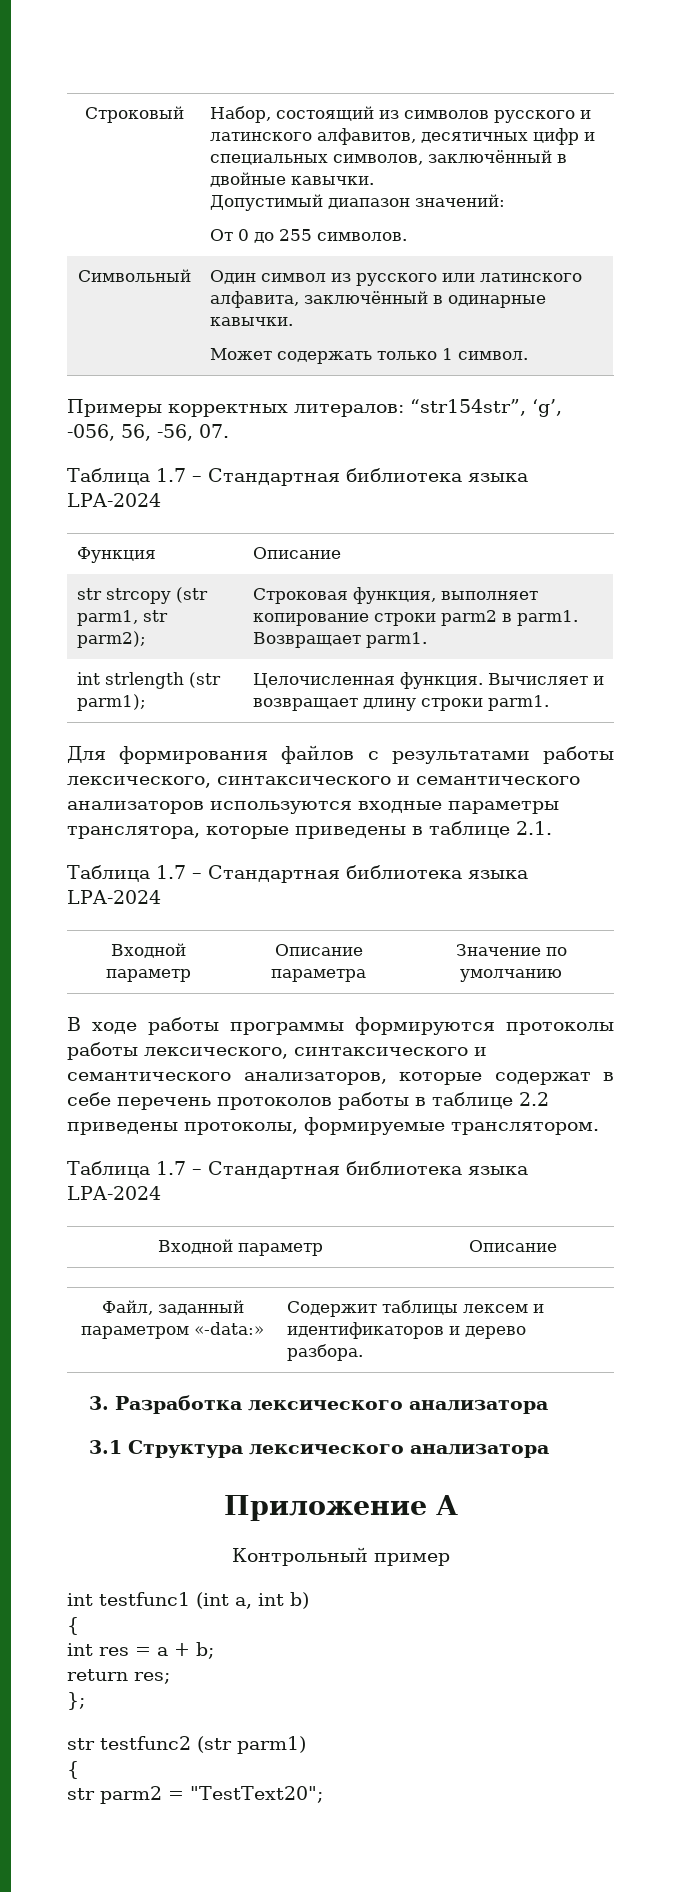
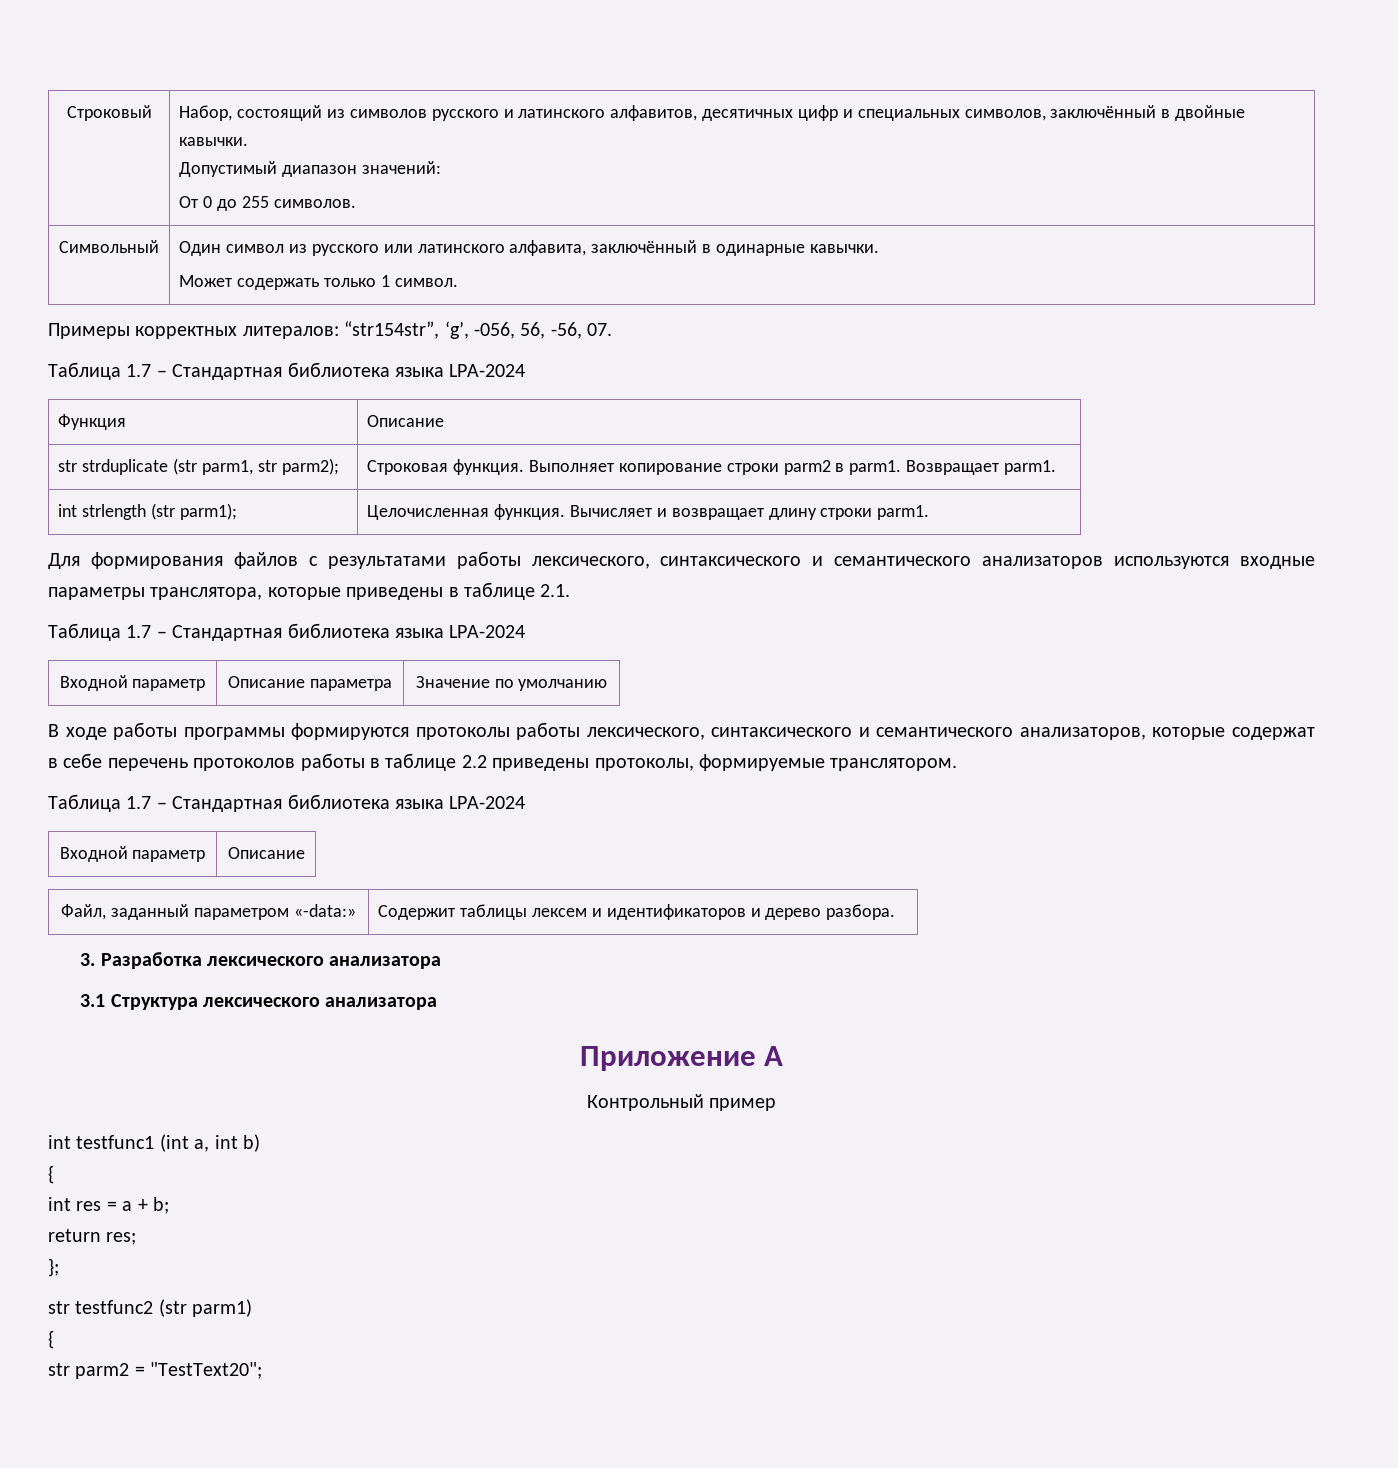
- str strcopy (str parm1, str parm2); | Строковая функция, выполняет копирование строки parm2 в parm1. Возвращает parm1.
+ str strduplicate (str parm1, str parm2); | Строковая функция. Выполняет копирование строки parm2 в parm1. Возвращает parm1.

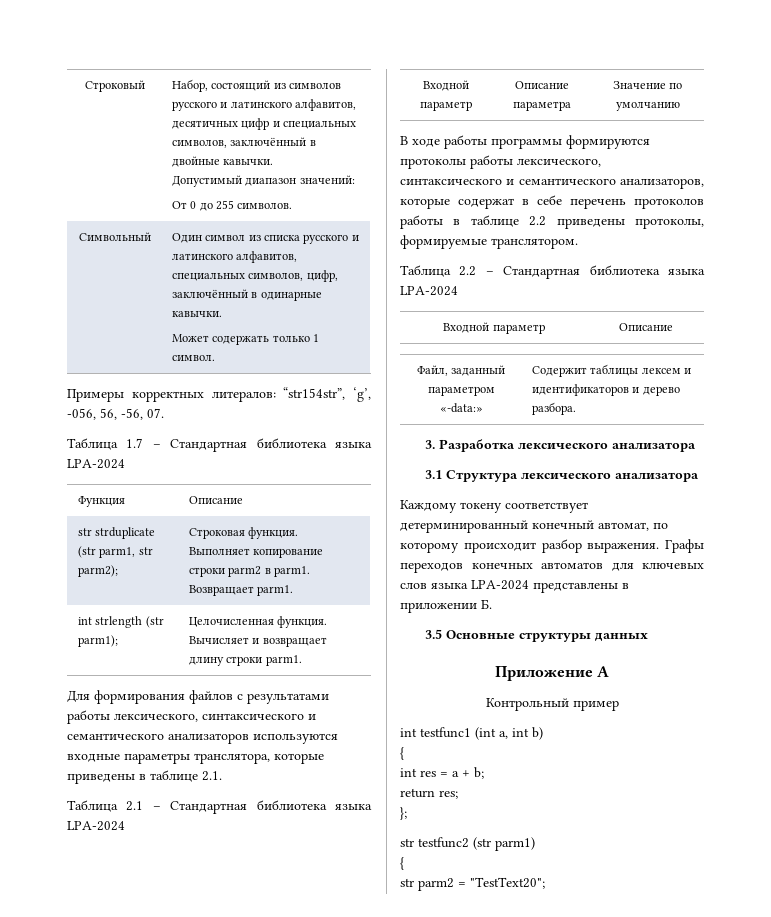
- Символьный | Один символ из русского или латинского алфавита, заключённый в одинарные кавычки.
+ Символьный | Один символ из списка русского и латинского алфавитов, специальных символов, цифр, заключённый в одинарные кавычки.
  Для формирования файлов с результатами работы лексического, синтаксического и семантического анализаторов используются входные параметры транслятора, которые приведены в таблице 2.1.
- Таблица 1.7 – Стандартная библиотека языка LPA-2024
+ Таблица 2.1 – Стандартная библиотека языка LPA-2024
  В ходе работы программы формируются протоколы работы лексического, синтаксического и семантического анализаторов, которые содержат в себе перечень протоколов работы в таблице 2.2 приведены протоколы, формируемые транслятором.
- Таблица 1.7 – Стандартная библиотека языка LPA-2024
+ Таблица 2.2 – Стандартная библиотека языка LPA-2024
+ Каждому токену соответствует детерминированный конечный автомат, по которому происходит разбор выражения. Графы переходов конечных автоматов для ключевых слов языка LPA-2024 представлены в приложении Б.
+ 3.5 Основные структуры данных

